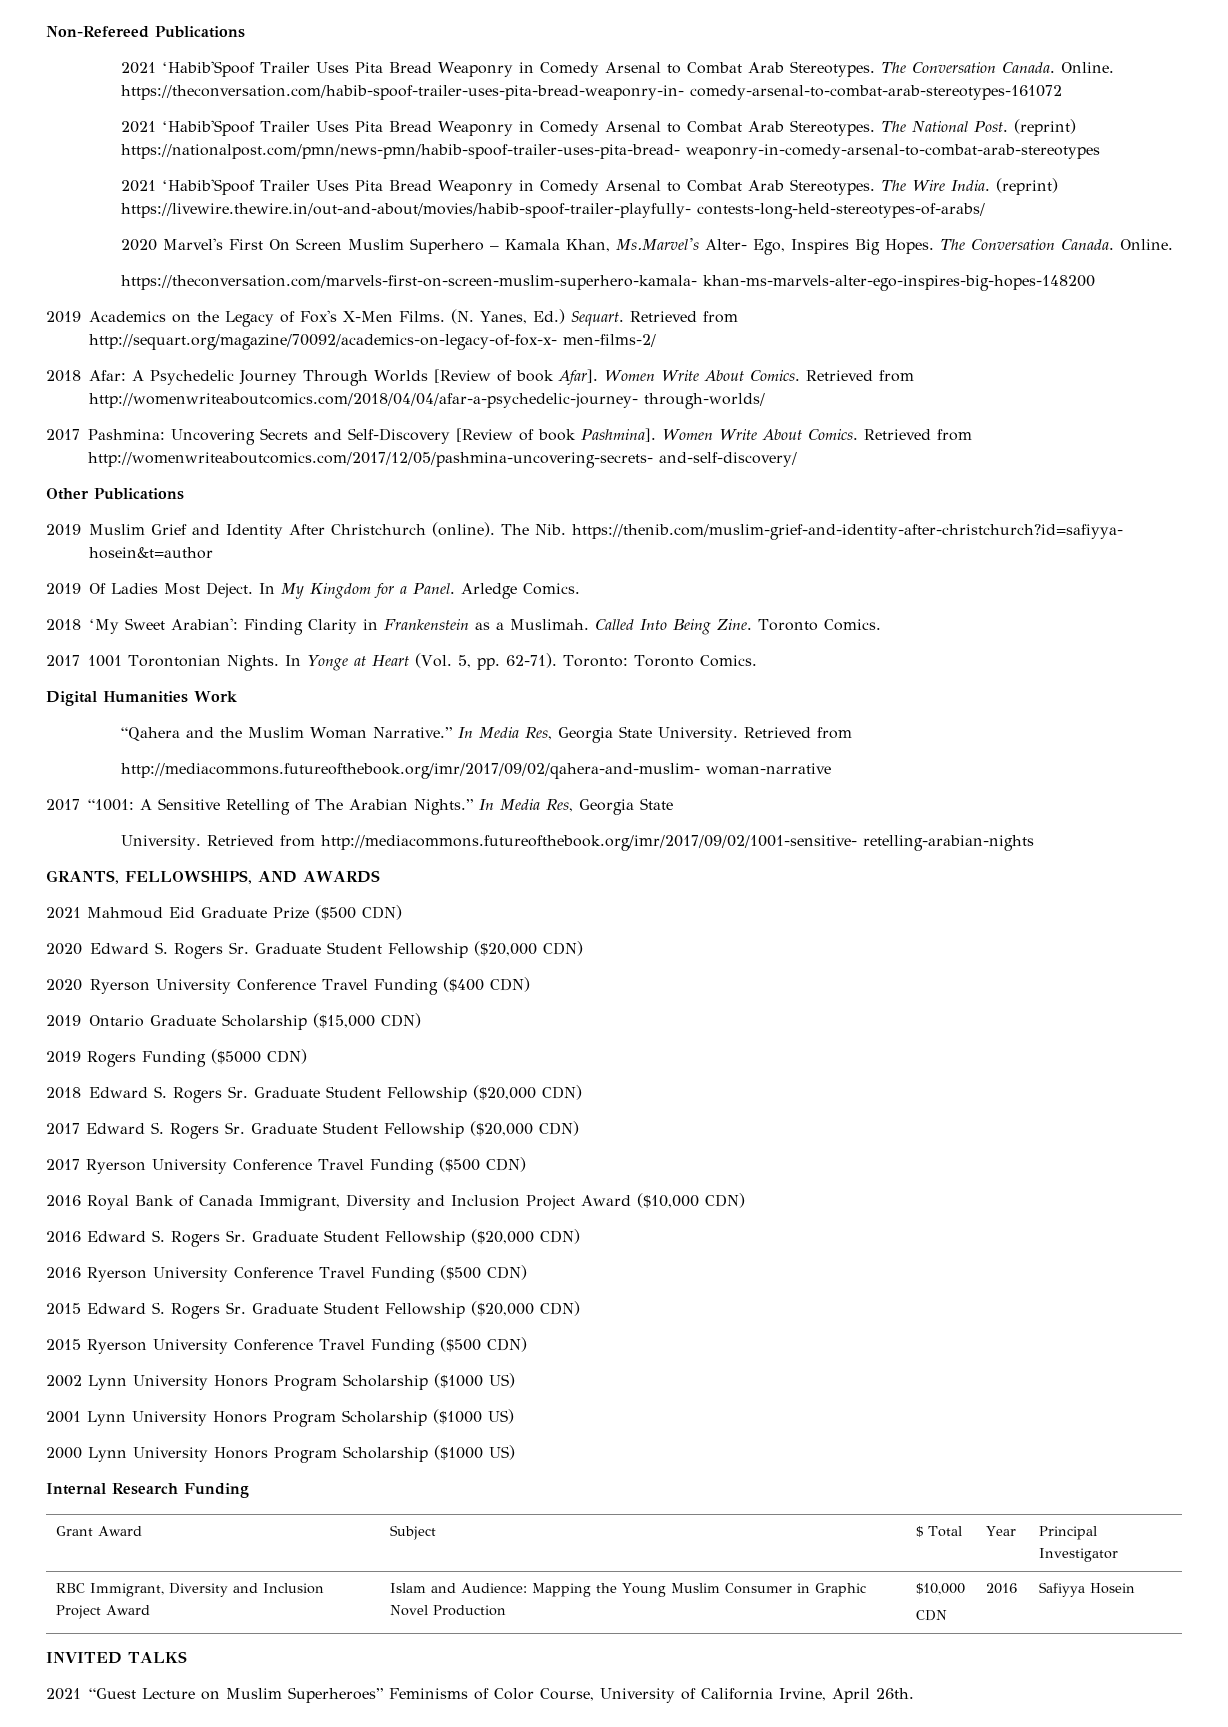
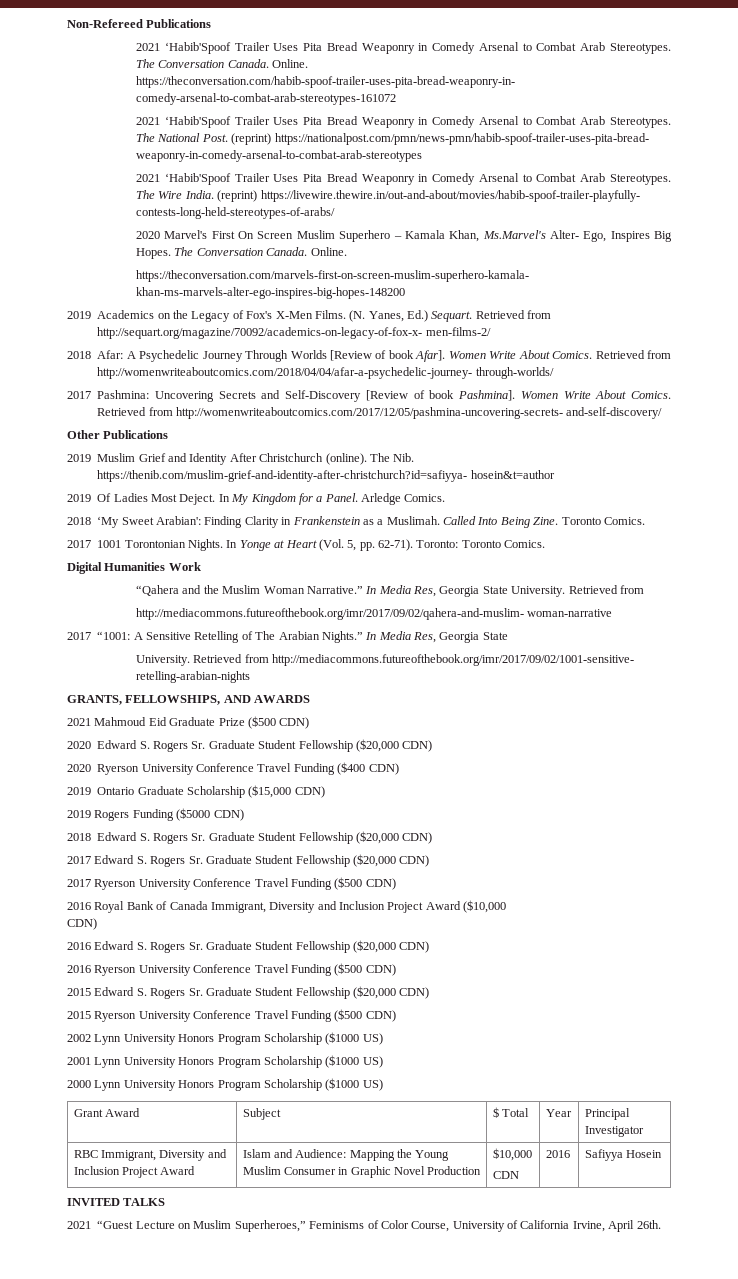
- 2016 Royal Bank of Canada Immigrant, Diversity and Inclusion Project Award ($10,000 CDN)
+ 2016 Royal Bank of Canada Immigrant, Diversity and Inclusion Project Award ($10,000
+ CDN)
- Internal Research Funding
- 2021 “Guest Lecture on Muslim Superheroes” Feminisms of Color Course, University of California Irvine, April 26th.
+ 2021 “Guest Lecture on Muslim Superheroes,” Feminisms of Color Course, University of California Irvine, April 26th.

